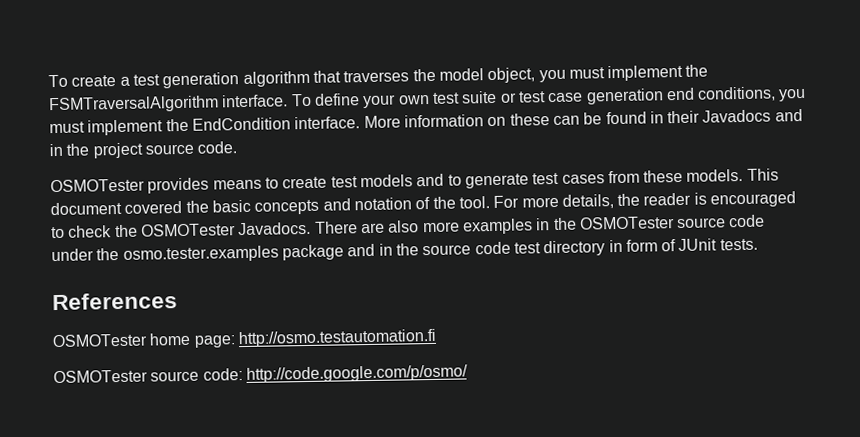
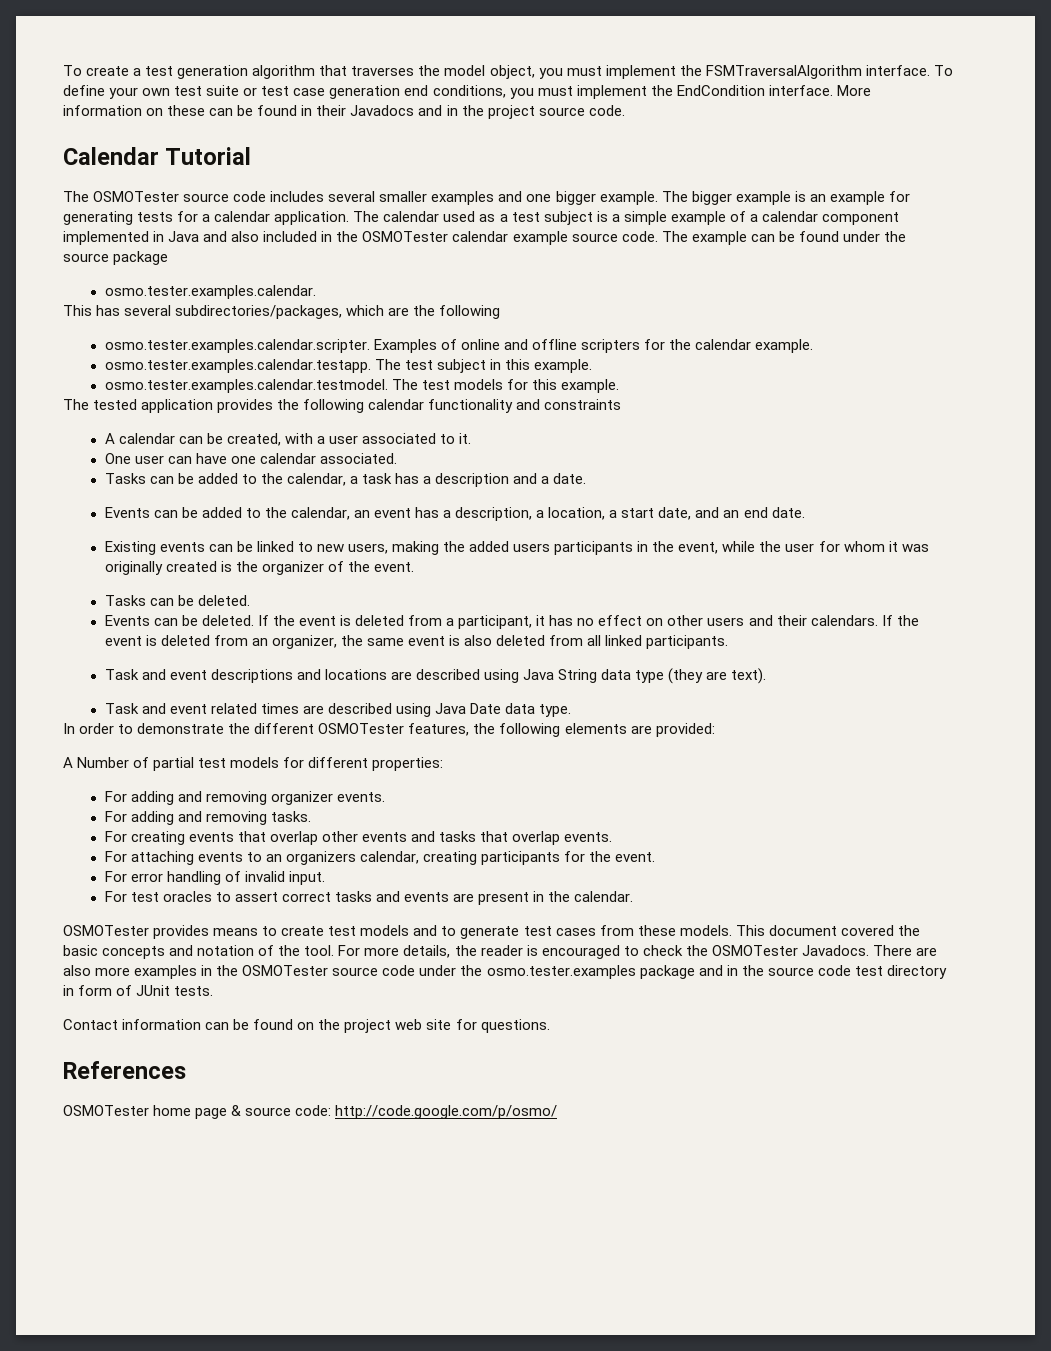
+ Calendar Tutorial
+ The OSMOTester source code includes several smaller examples and one bigger example. The bigger example is an example for generating tests for a calendar application. The calendar used as a test subject is a simple example of a calendar component implemented in Java and also included in the OSMOTester calendar example source code. The example can be found under the source package
+ osmo.tester.examples.calendar.
+ This has several subdirectories/packages, which are the following
+ osmo.tester.examples.calendar.scripter. Examples of online and offline scripters for the calendar example.
+ osmo.tester.examples.calendar.testapp. The test subject in this example.
+ osmo.tester.examples.calendar.testmodel. The test models for this example.
+ The tested application provides the following calendar functionality and constraints
+ A calendar can be created, with a user associated to it.
+ One user can have one calendar associated.
+ Tasks can be added to the calendar, a task has a description and a date.
+ Events can be added to the calendar, an event has a description, a location, a start date, and an end date.
+ Existing events can be linked to new users, making the added users participants in the event, while the user for whom it was originally created is the organizer of the event.
+ Tasks can be deleted.
+ Events can be deleted. If the event is deleted from a participant, it has no effect on other users and their calendars. If the event is deleted from an organizer, the same event is also deleted from all linked participants.
+ Task and event descriptions and locations are described using Java String data type (they are text).
+ Task and event related times are described using Java Date data type.
+ In order to demonstrate the different OSMOTester features, the following elements are provided:
+ A Number of partial test models for different properties:
+ For adding and removing organizer events.
+ For adding and removing tasks.
+ For creating events that overlap other events and tasks that overlap events.
+ For attaching events to an organizers calendar, creating participants for the event.
+ For error handling of invalid input.
+ For test oracles to assert correct tasks and events are present in the calendar.
+ Contact information can be found on the project web site for questions.
- OSMOTester home page: http://osmo.testautomation.fi
- OSMOTester source code: http://code.google.com/p/osmo/
+ OSMOTester home page & source code: http://code.google.com/p/osmo/

